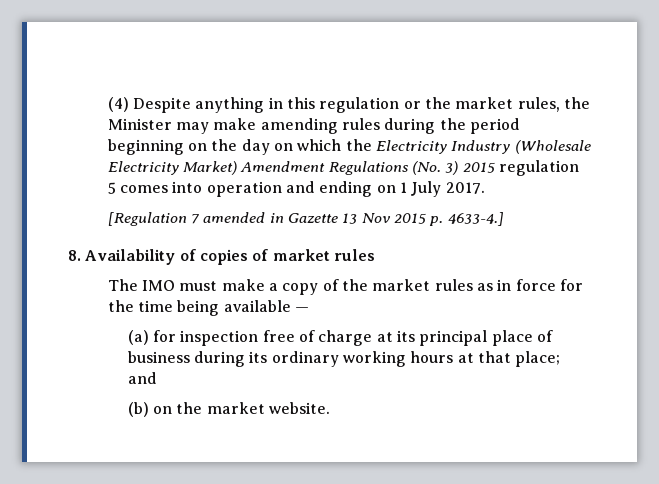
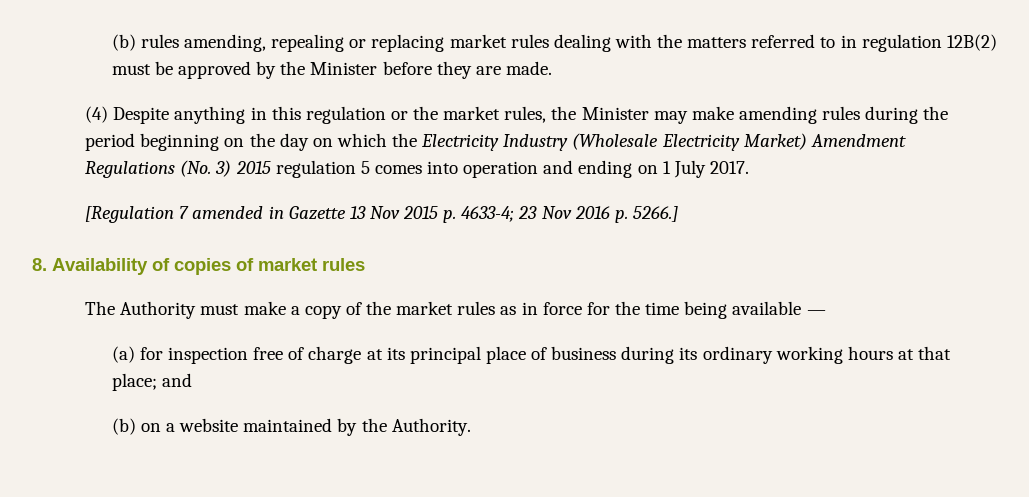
+ (b) rules amending, repealing or replacing market rules dealing with the matters referred to in regulation 12B(2) must be approved by the Minister before they are made.
- [Regulation 7 amended in Gazette 13 Nov 2015 p. 4633-4.]
+ [Regulation 7 amended in Gazette 13 Nov 2015 p. 4633-4; 23 Nov 2016 p. 5266.]
- The IMO must make a copy of the market rules as in force for the time being available —
+ The Authority must make a copy of the market rules as in force for the time being available —
- (b) on the market website.
+ (b) on a website maintained by the Authority.

